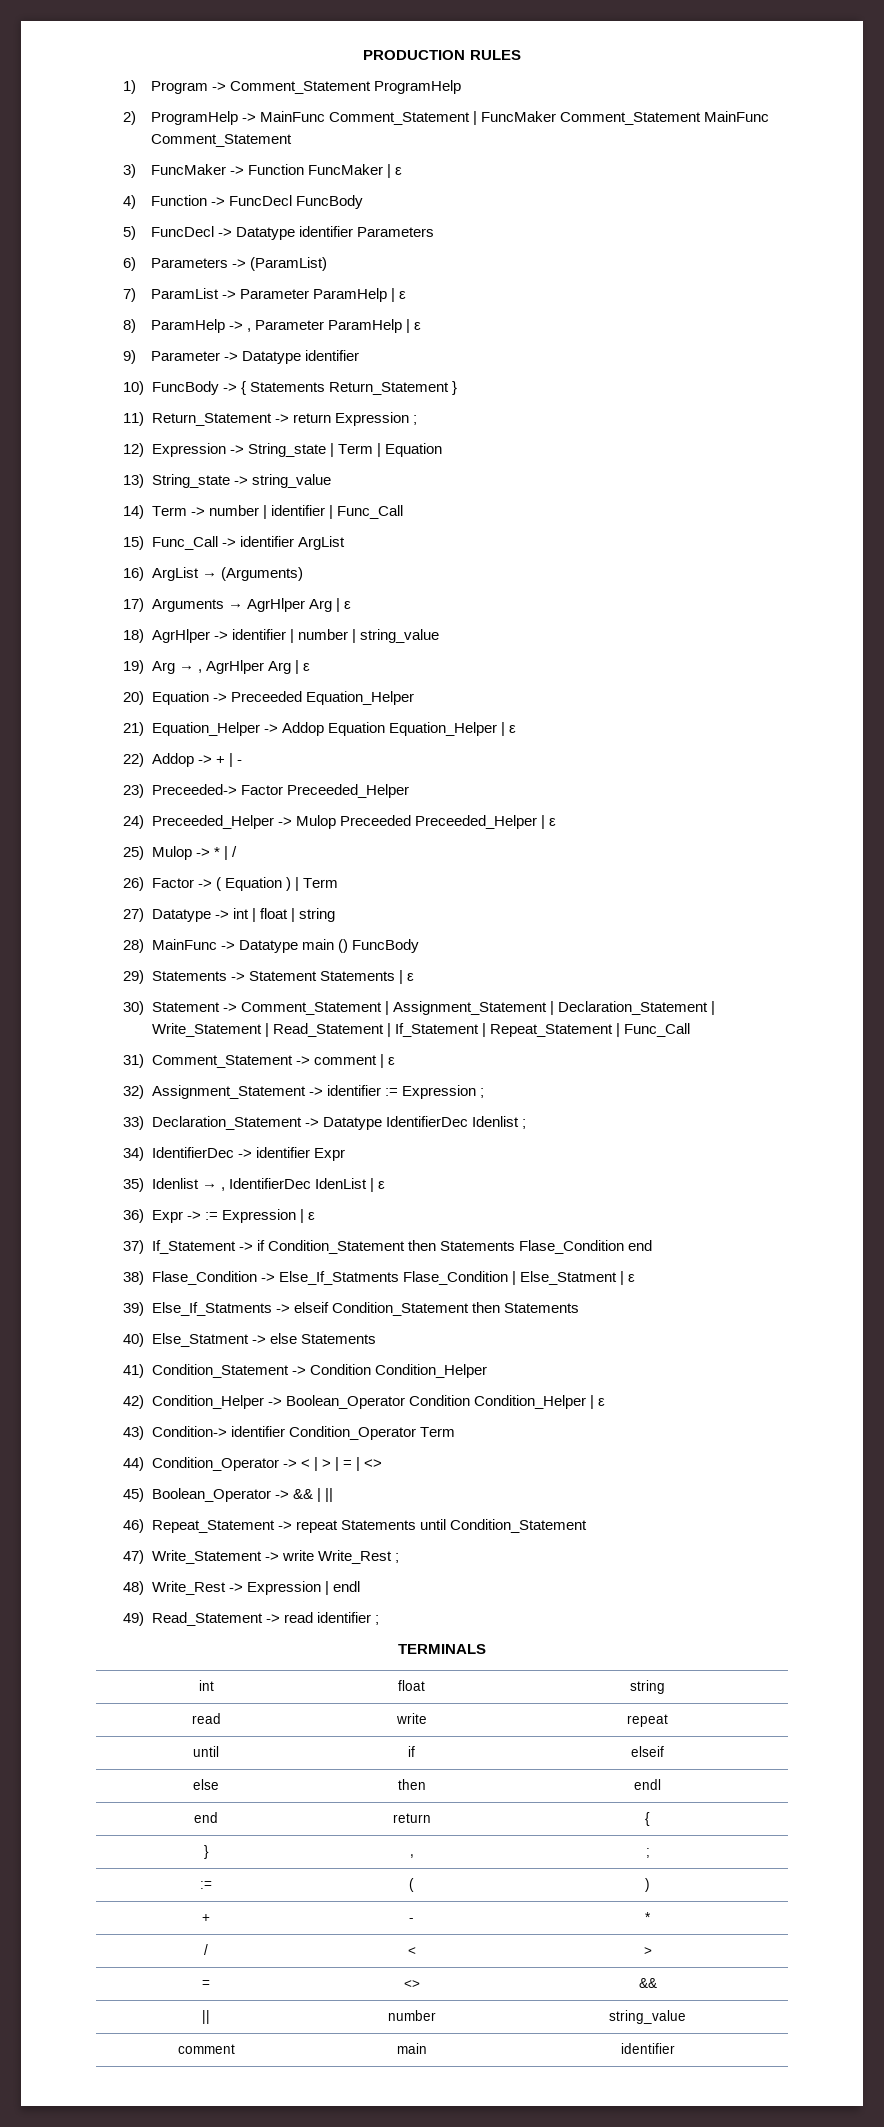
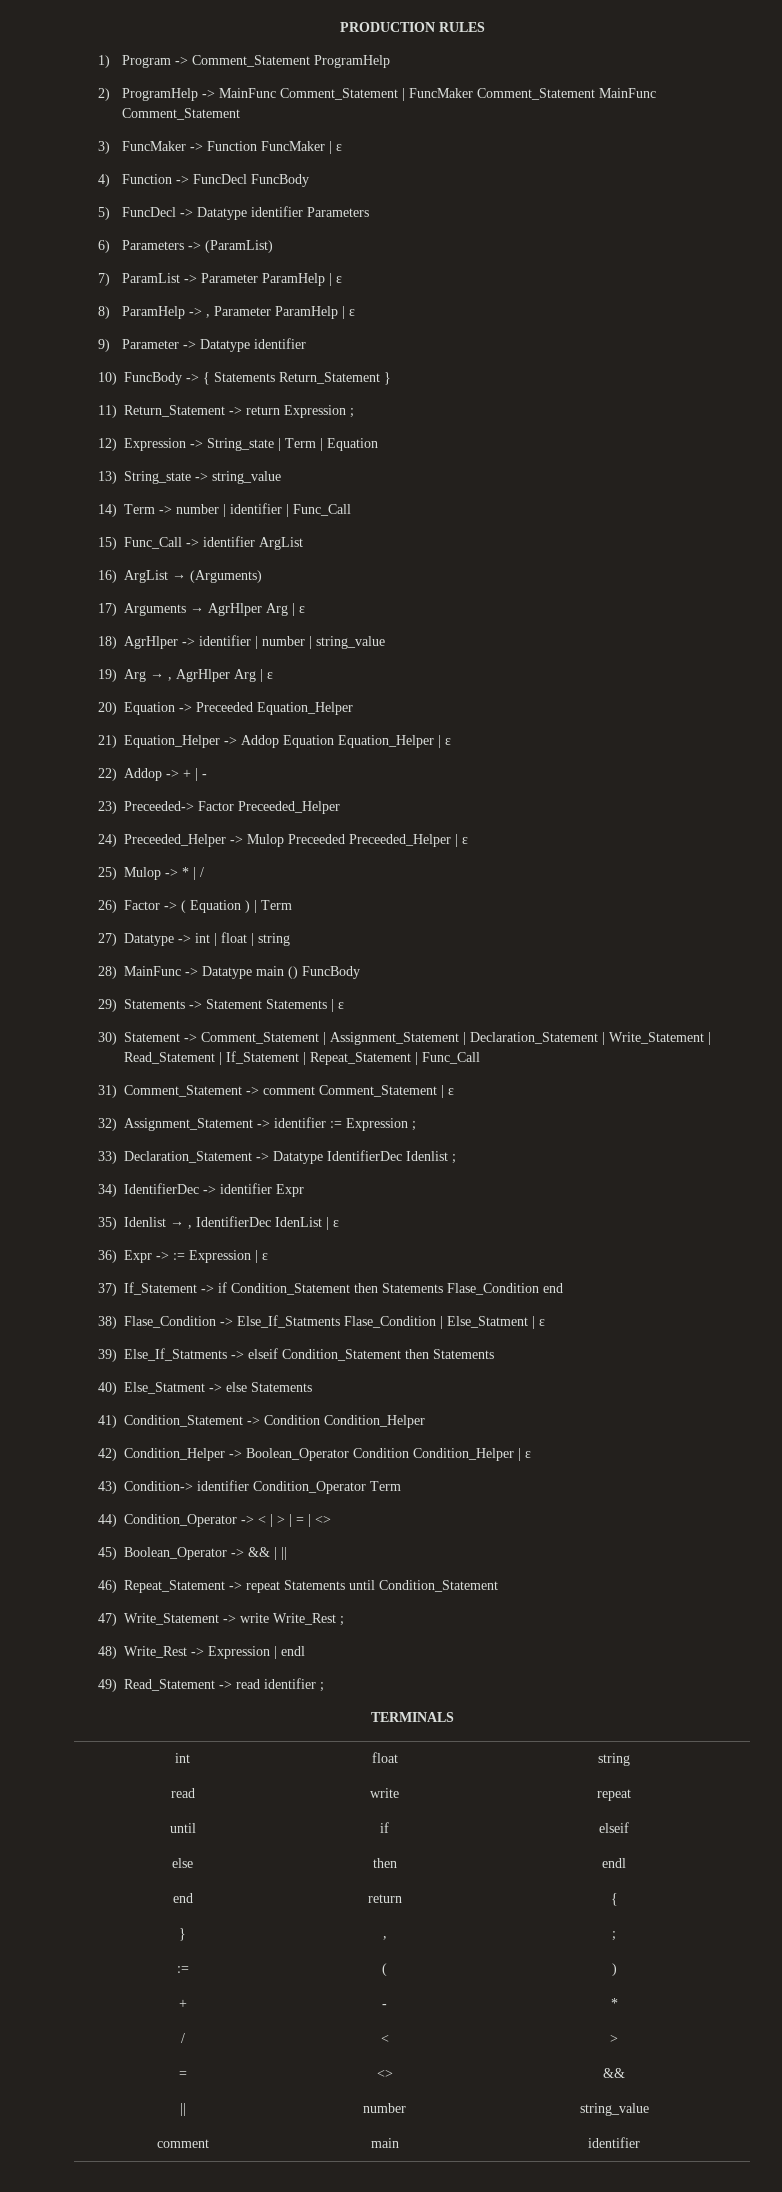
- 31) Comment_Statement -> comment | ε
+ 31) Comment_Statement -> comment Comment_Statement | ε

